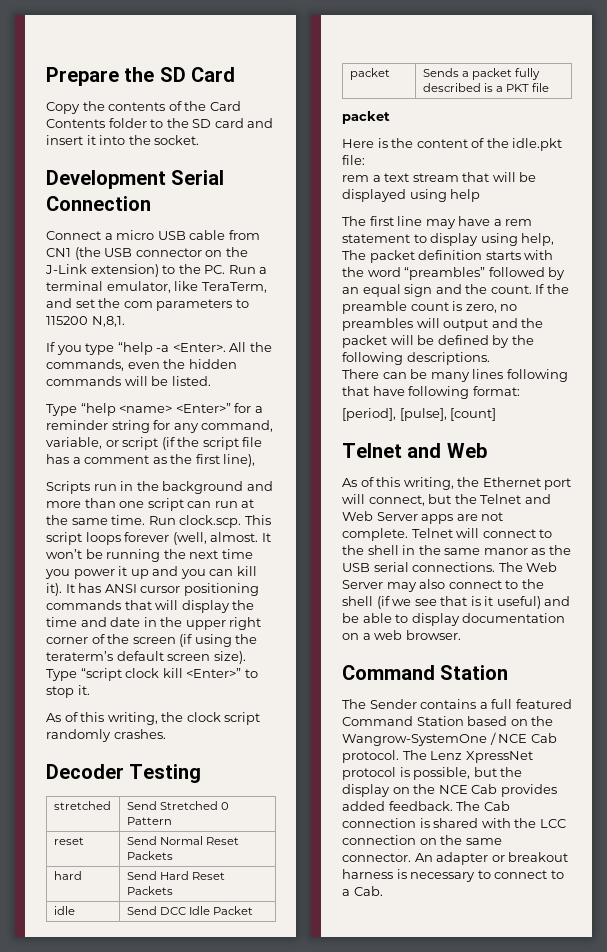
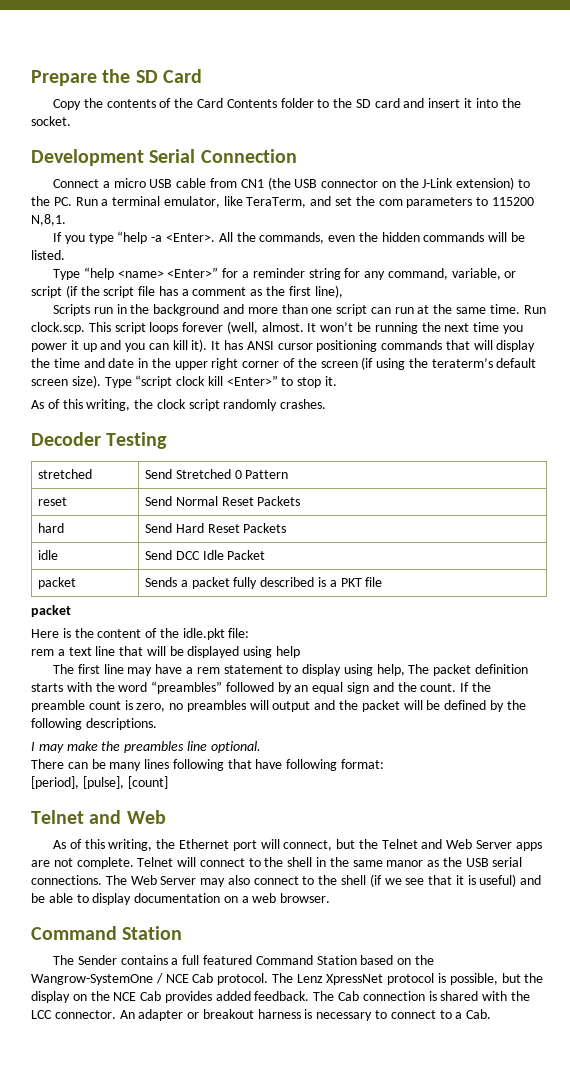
- rem a text stream that will be displayed using help
+ rem a text line that will be displayed using help
+ I may make the preambles line optional.
- The Web Server may also connect to the shell (if we see that is it useful) and be able to display documentation on a web browser.
+ The Web Server may also connect to the shell (if we see that it is useful) and be able to display documentation on a web browser.
- The Cab connection is shared with the LCC connection on the same connector.
+ The Cab connection is shared with the LCC connector.

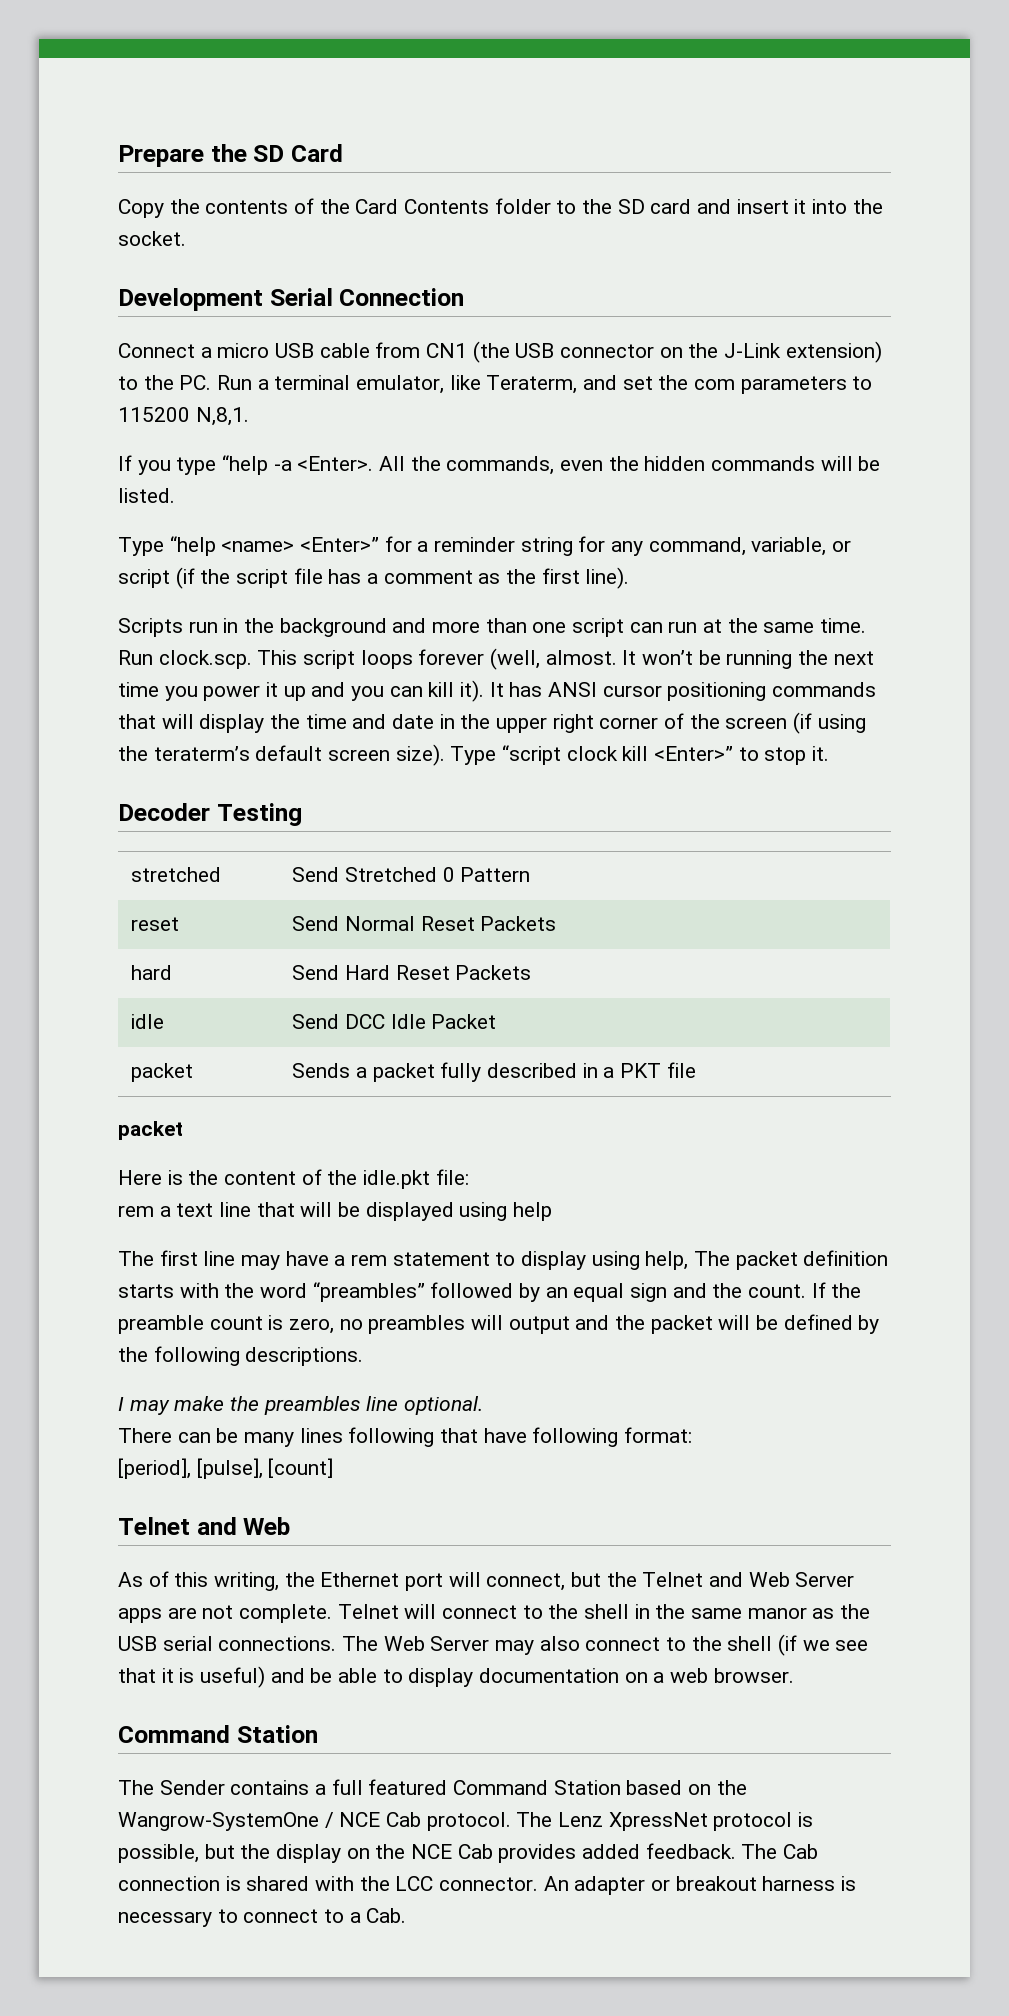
- Connect a micro USB cable from CN1 (the USB connector on the J-Link extension) to the PC. Run a terminal emulator, like TeraTerm, and set the com parameters to 115200 N,8,1.
+ Connect a micro USB cable from CN1 (the USB connector on the J-Link extension) to the PC. Run a terminal emulator, like Teraterm, and set the com parameters to 115200 N,8,1.
- Type “help <name> <Enter>” for a reminder string for any command, variable, or script (if the script file has a comment as the first line),
+ Type “help <name> <Enter>” for a reminder string for any command, variable, or script (if the script file has a comment as the first line).
- As of this writing, the clock script randomly crashes.
- packet | Sends a packet fully described is a PKT file
+ packet | Sends a packet fully described in a PKT file

